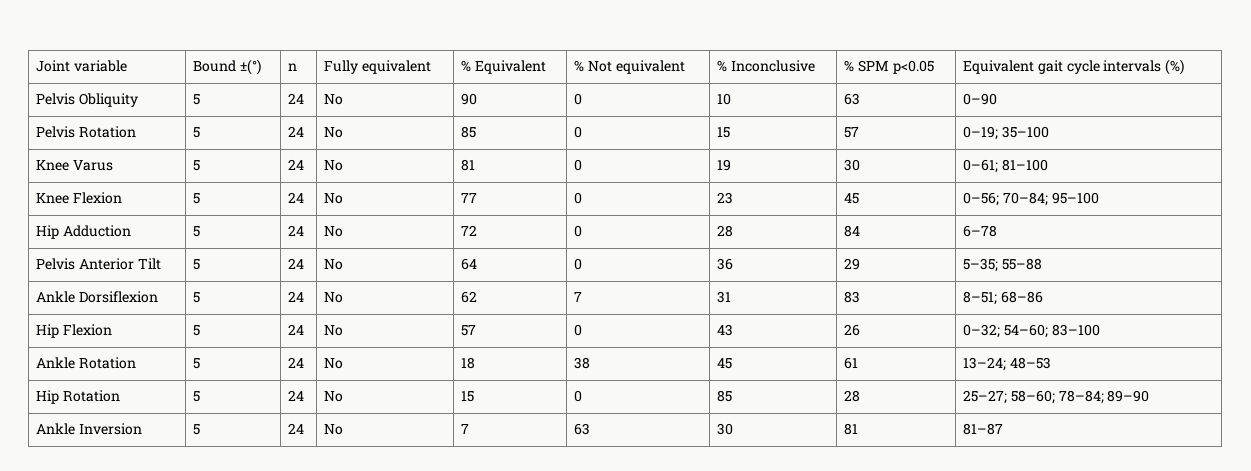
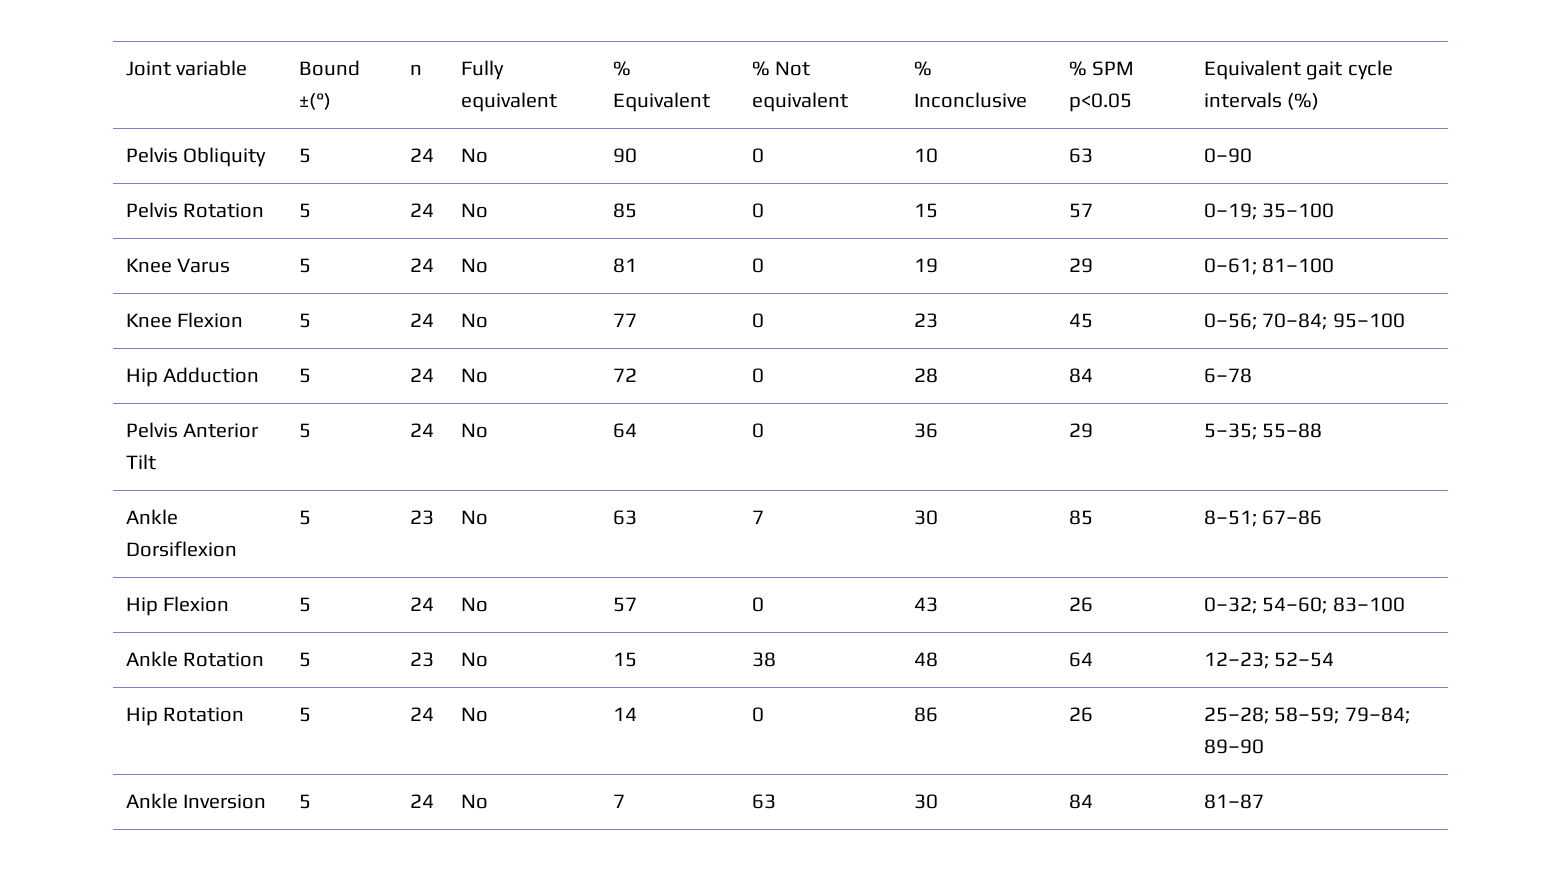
- Knee Varus | 5 | 24 | No | 81 | 0 | 19 | 30 | 0–61; 81–100
+ Knee Varus | 5 | 24 | No | 81 | 0 | 19 | 29 | 0–61; 81–100
- Ankle Dorsiflexion | 5 | 24 | No | 62 | 7 | 31 | 83 | 8–51; 68–86
+ Ankle Dorsiflexion | 5 | 23 | No | 63 | 7 | 30 | 85 | 8–51; 67–86
- Ankle Rotation | 5 | 24 | No | 18 | 38 | 45 | 61 | 13–24; 48–53
+ Ankle Rotation | 5 | 23 | No | 15 | 38 | 48 | 64 | 12–23; 52–54
- Hip Rotation | 5 | 24 | No | 15 | 0 | 85 | 28 | 25–27; 58–60; 78–84; 89–90
+ Hip Rotation | 5 | 24 | No | 14 | 0 | 86 | 26 | 25–28; 58–59; 79–84; 89–90
- Ankle Inversion | 5 | 24 | No | 7 | 63 | 30 | 81 | 81–87
+ Ankle Inversion | 5 | 24 | No | 7 | 63 | 30 | 84 | 81–87

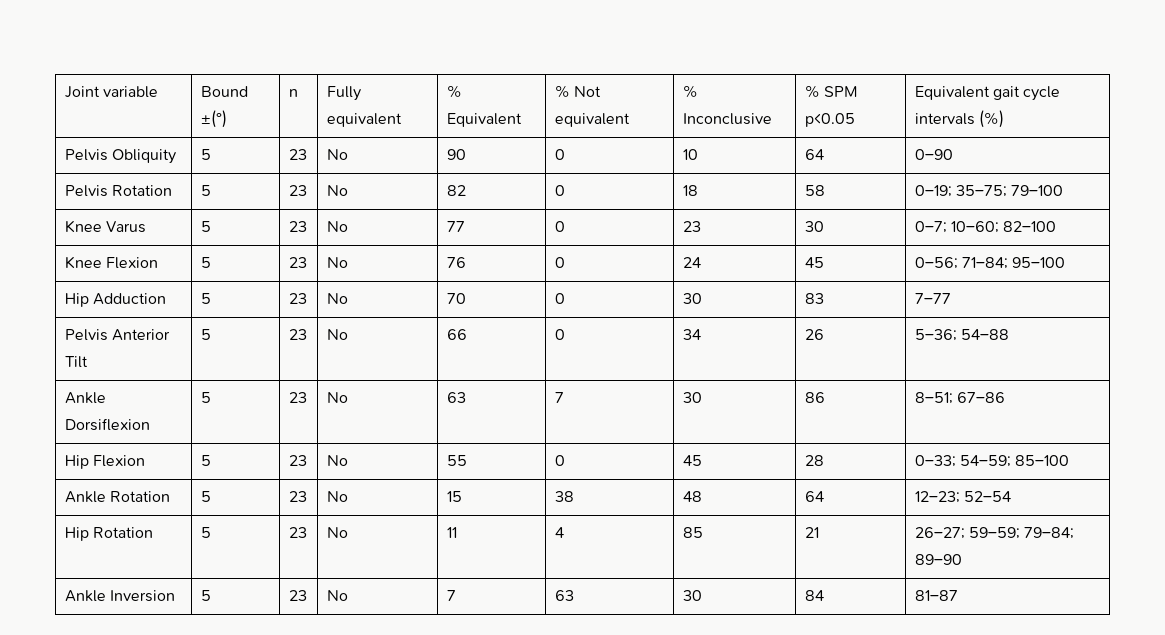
- Pelvis Obliquity | 5 | 24 | No | 90 | 0 | 10 | 63 | 0–90
+ Pelvis Obliquity | 5 | 23 | No | 90 | 0 | 10 | 64 | 0–90
- Pelvis Rotation | 5 | 24 | No | 85 | 0 | 15 | 57 | 0–19; 35–100
+ Pelvis Rotation | 5 | 23 | No | 82 | 0 | 18 | 58 | 0–19; 35–75; 79–100
- Knee Varus | 5 | 24 | No | 81 | 0 | 19 | 29 | 0–61; 81–100
- Knee Flexion | 5 | 24 | No | 77 | 0 | 23 | 45 | 0–56; 70–84; 95–100
+ Knee Varus | 5 | 23 | No | 77 | 0 | 23 | 30 | 0–7; 10–60; 82–100
+ Knee Flexion | 5 | 23 | No | 76 | 0 | 24 | 45 | 0–56; 71–84; 95–100
- Hip Adduction | 5 | 24 | No | 72 | 0 | 28 | 84 | 6–78
+ Hip Adduction | 5 | 23 | No | 70 | 0 | 30 | 83 | 7–77
- Pelvis Anterior Tilt | 5 | 24 | No | 64 | 0 | 36 | 29 | 5–35; 55–88
+ Pelvis Anterior Tilt | 5 | 23 | No | 66 | 0 | 34 | 26 | 5–36; 54–88
- Ankle Dorsiflexion | 5 | 23 | No | 63 | 7 | 30 | 85 | 8–51; 67–86
+ Ankle Dorsiflexion | 5 | 23 | No | 63 | 7 | 30 | 86 | 8–51; 67–86
- Hip Flexion | 5 | 24 | No | 57 | 0 | 43 | 26 | 0–32; 54–60; 83–100
+ Hip Flexion | 5 | 23 | No | 55 | 0 | 45 | 28 | 0–33; 54–59; 85–100
- Hip Rotation | 5 | 24 | No | 14 | 0 | 86 | 26 | 25–28; 58–59; 79–84; 89–90
+ Hip Rotation | 5 | 23 | No | 11 | 4 | 85 | 21 | 26–27; 59–59; 79–84; 89–90
- Ankle Inversion | 5 | 24 | No | 7 | 63 | 30 | 84 | 81–87
+ Ankle Inversion | 5 | 23 | No | 7 | 63 | 30 | 84 | 81–87

